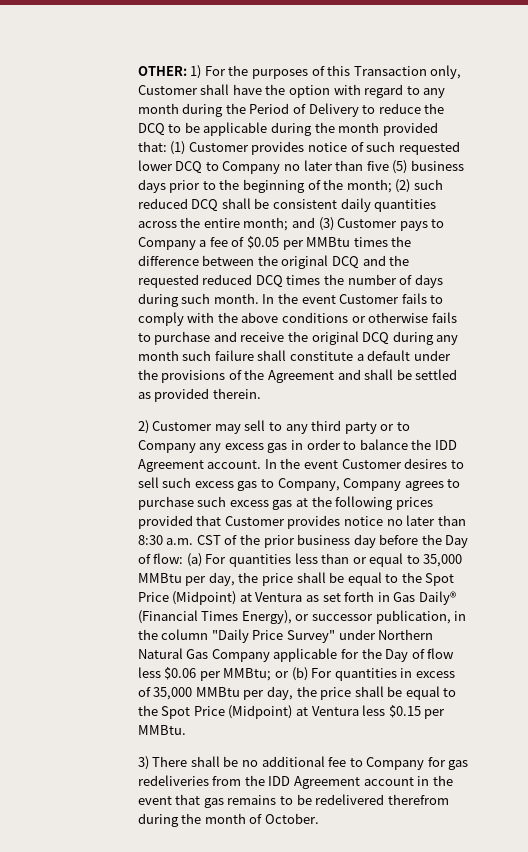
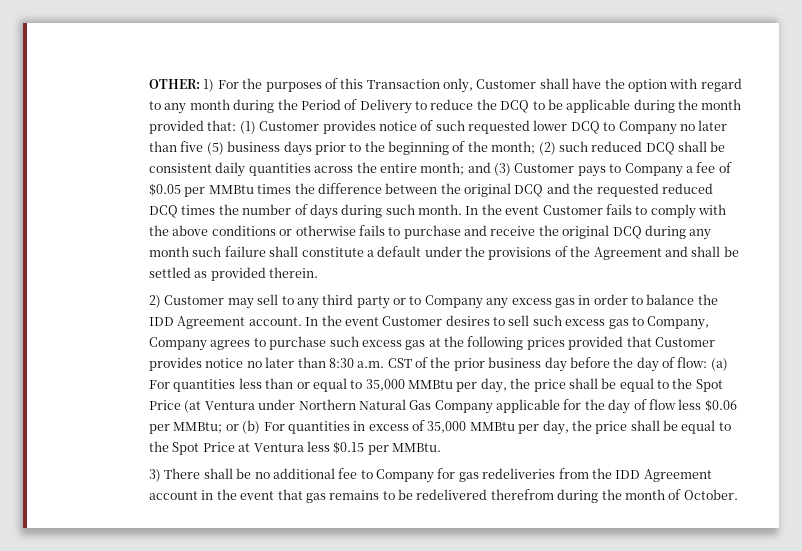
- In the event Customer desires to sell such excess gas to Company, Company agrees to purchase such excess gas at the following prices provided that Customer provides notice no later than 8:30 a.m. CST of the prior business day before the Day of flow:
+ In the event Customer desires to sell such excess gas to Company, Company agrees to purchase such excess gas at the following prices provided that Customer provides notice no later than 8:30 a.m. CST of the prior business day before the day of flow:
- (a) For quantities less than or equal to 35,000 MMBtu per day, the price shall be equal to the Spot Price (Midpoint) at Ventura as set forth in Gas Daily® (Financial Times Energy), or successor publication, in the column "Daily Price Survey" under Northern Natural Gas Company applicable for the Day of flow less $0.06 per MMBtu;
+ (a) For quantities less than or equal to 35,000 MMBtu per day, the price shall be equal to the Spot Price (at Ventura under Northern Natural Gas Company applicable for the day of flow less $0.06 per MMBtu;
- or (b) For quantities in excess of 35,000 MMBtu per day, the price shall be equal to the Spot Price (Midpoint) at Ventura less $0.15 per MMBtu.
+ or (b) For quantities in excess of 35,000 MMBtu per day, the price shall be equal to the Spot Price at Ventura less $0.15 per MMBtu.

